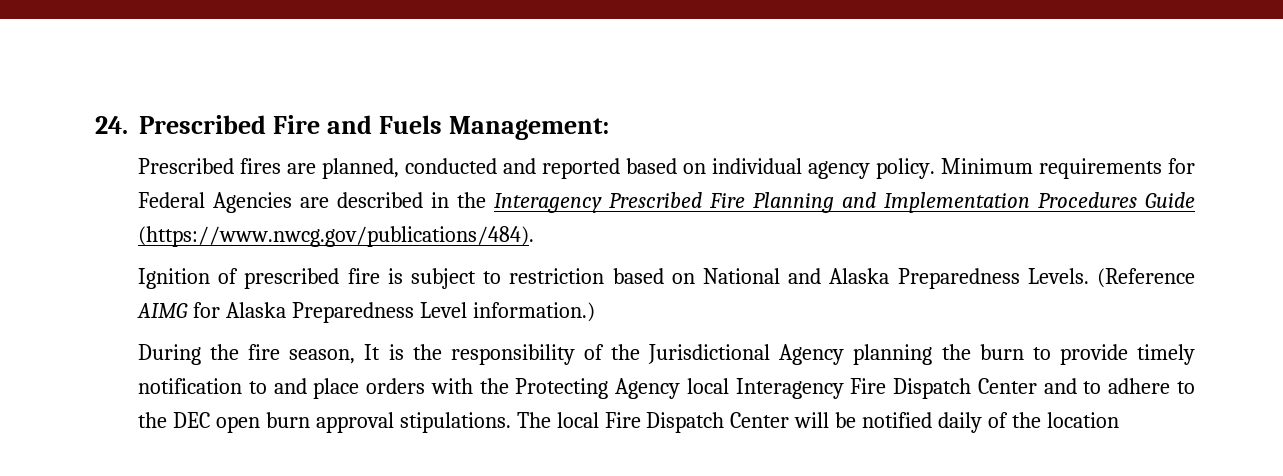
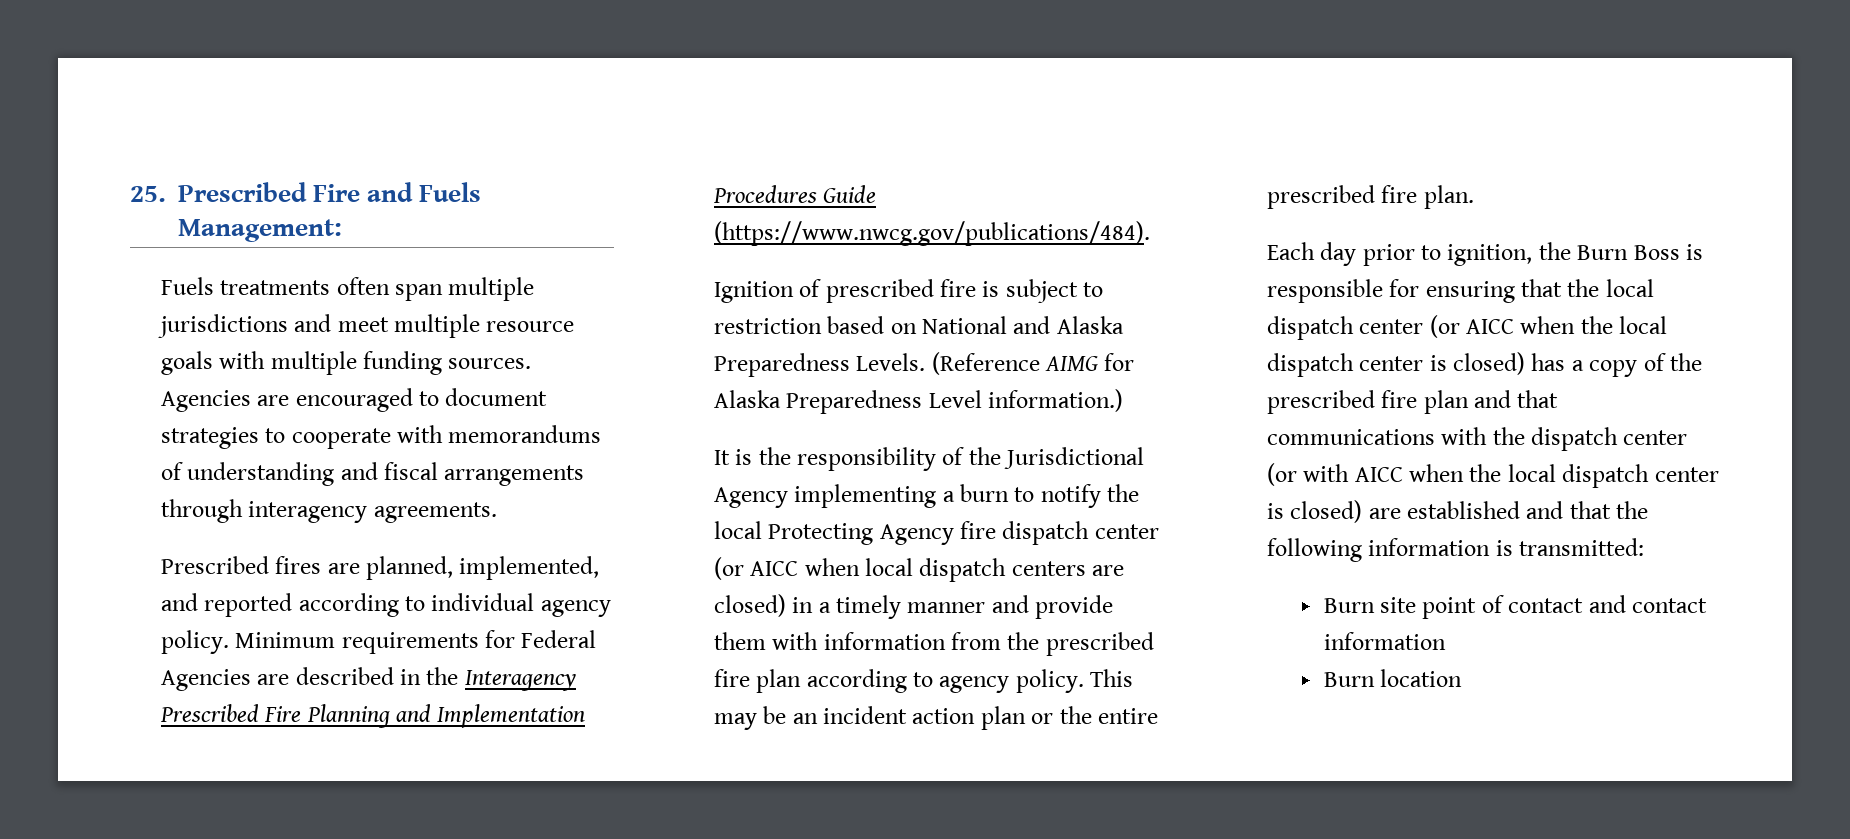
- 24. Prescribed Fire and Fuels Management:
+ 25. Prescribed Fire and Fuels Management:
+ Fuels treatments often span multiple jurisdictions and meet multiple resource goals with multiple funding sources. Agencies are encouraged to document strategies to cooperate with memorandums of understanding and fiscal arrangements through interagency agreements.
- Prescribed fires are planned, conducted and reported based on individual agency policy.
+ Prescribed fires are planned, implemented, and reported according to individual agency policy.
- During the fire season, It is the responsibility of the Jurisdictional Agency planning the burn to provide timely notification to and place orders with the Protecting Agency local Interagency Fire Dispatch Center and to adhere to the DEC open burn approval stipulations. The local Fire Dispatch Center will be notified daily of the location
+ It is the responsibility of the Jurisdictional Agency implementing a burn to notify the local Protecting Agency fire dispatch center (or AICC when local dispatch centers are closed) in a timely manner and provide them with information from the prescribed fire plan according to agency policy. This may be an incident action plan or the entire prescribed fire plan.
+ Each day prior to ignition, the Burn Boss is responsible for ensuring that the local dispatch center (or AICC when the local dispatch center is closed) has a copy of the prescribed fire plan and that communications with the dispatch center (or with AICC when the local dispatch center is closed) are established and that the following information is transmitted:
+ Burn site point of contact and contact information
+ Burn location

